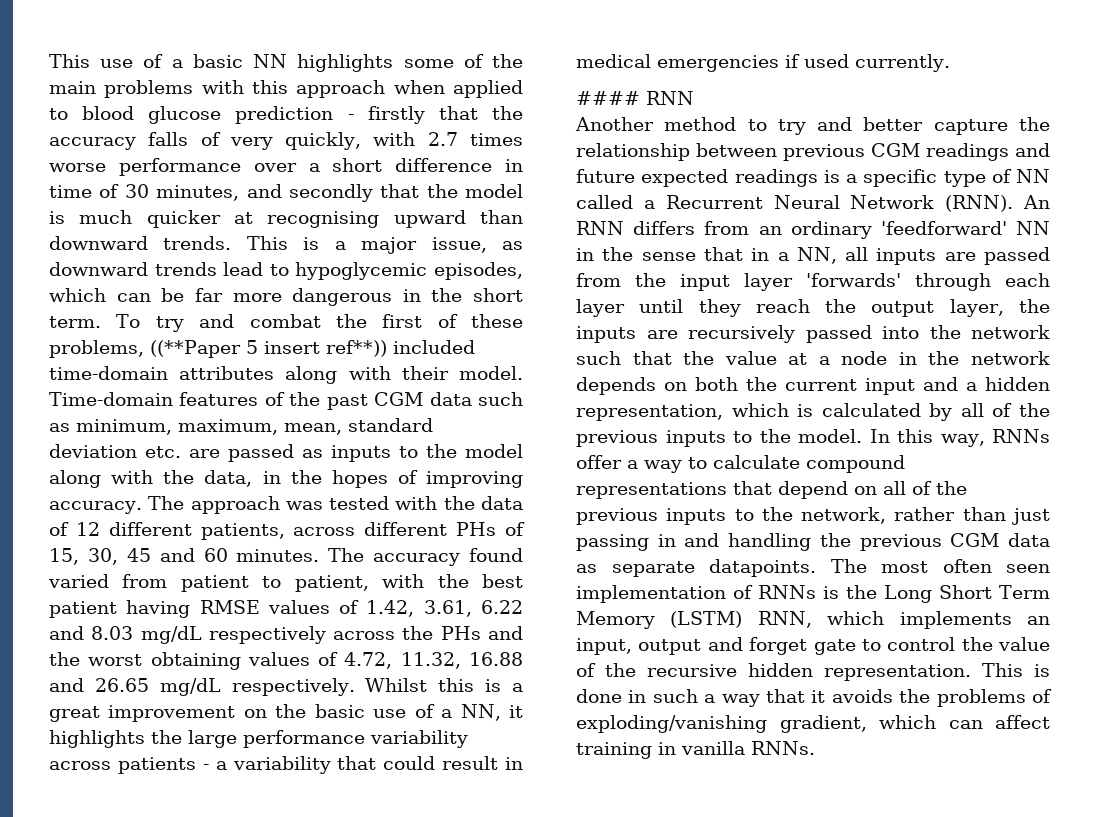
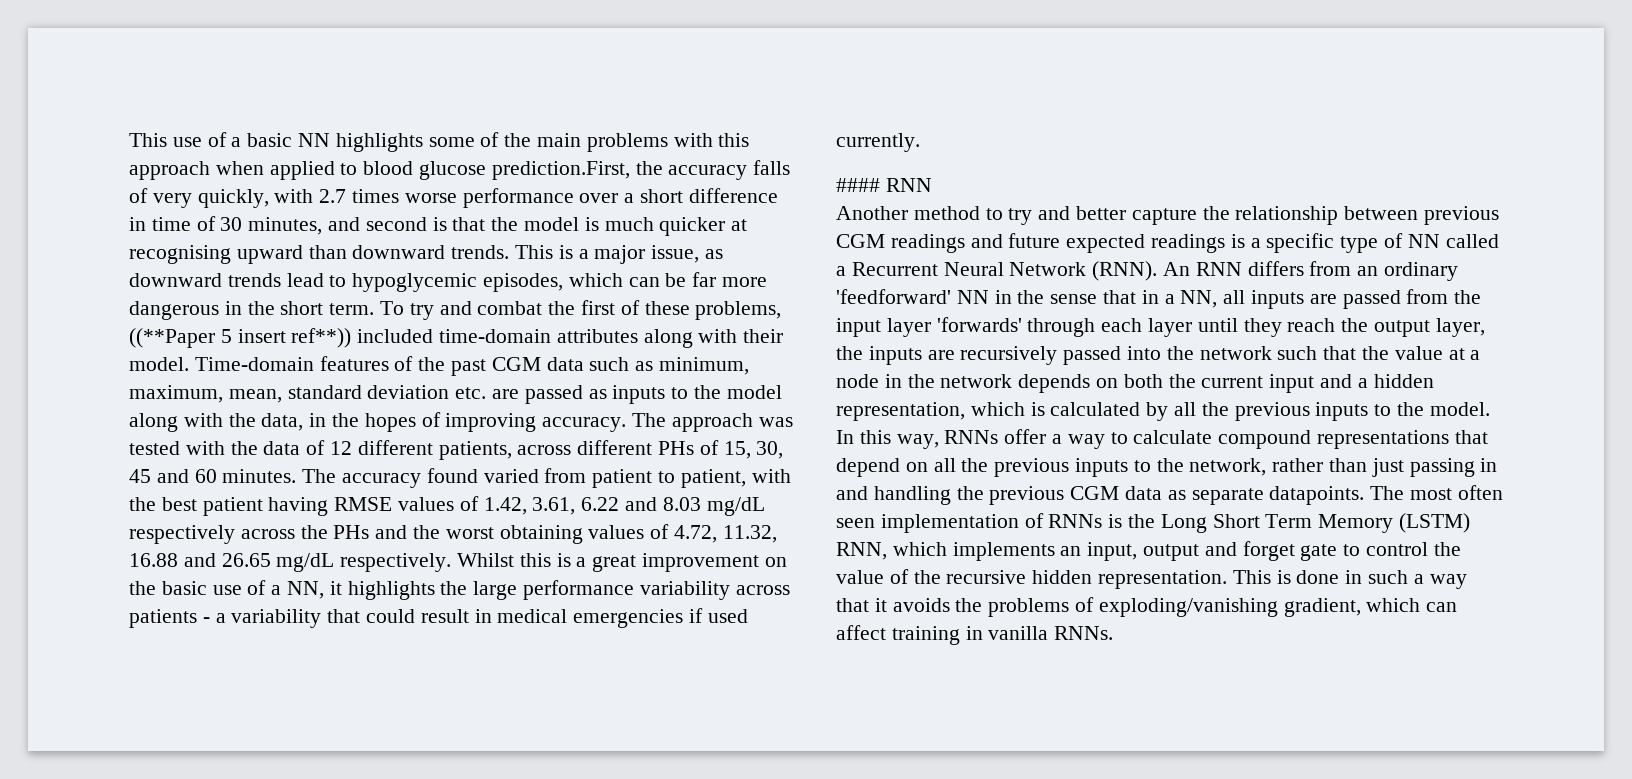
- This use of a basic NN highlights some of the main problems with this approach when applied to blood glucose prediction - firstly that the accuracy falls of very quickly, with 2.7 times worse performance over a short difference in time of 30 minutes, and secondly that the model is much quicker at recognising upward than downward trends.
+ This use of a basic NN highlights some of the main problems with this approach when applied to blood glucose prediction.First, the accuracy falls of very quickly, with 2.7 times worse performance over a short difference in time of 30 minutes, and second is that the model is much quicker at recognising upward than downward trends.
- An RNN differs from an ordinary 'feedforward' NN in the sense that in a NN, all inputs are passed from the input layer 'forwards' through each layer until they reach the output layer, the inputs are recursively passed into the network such that the value at a node in the network depends on both the current input and a hidden representation, which is calculated by all of the previous inputs to the model.
+ An RNN differs from an ordinary 'feedforward' NN in the sense that in a NN, all inputs are passed from the input layer 'forwards' through each layer until they reach the output layer, the inputs are recursively passed into the network such that the value at a node in the network depends on both the current input and a hidden representation, which is calculated by all the previous inputs to the model.
- In this way, RNNs offer a way to calculate compound representations that depend on all of the previous inputs to the network, rather than just passing in and handling the previous CGM data as separate datapoints.
+ In this way, RNNs offer a way to calculate compound representations that depend on all the previous inputs to the network, rather than just passing in and handling the previous CGM data as separate datapoints.

